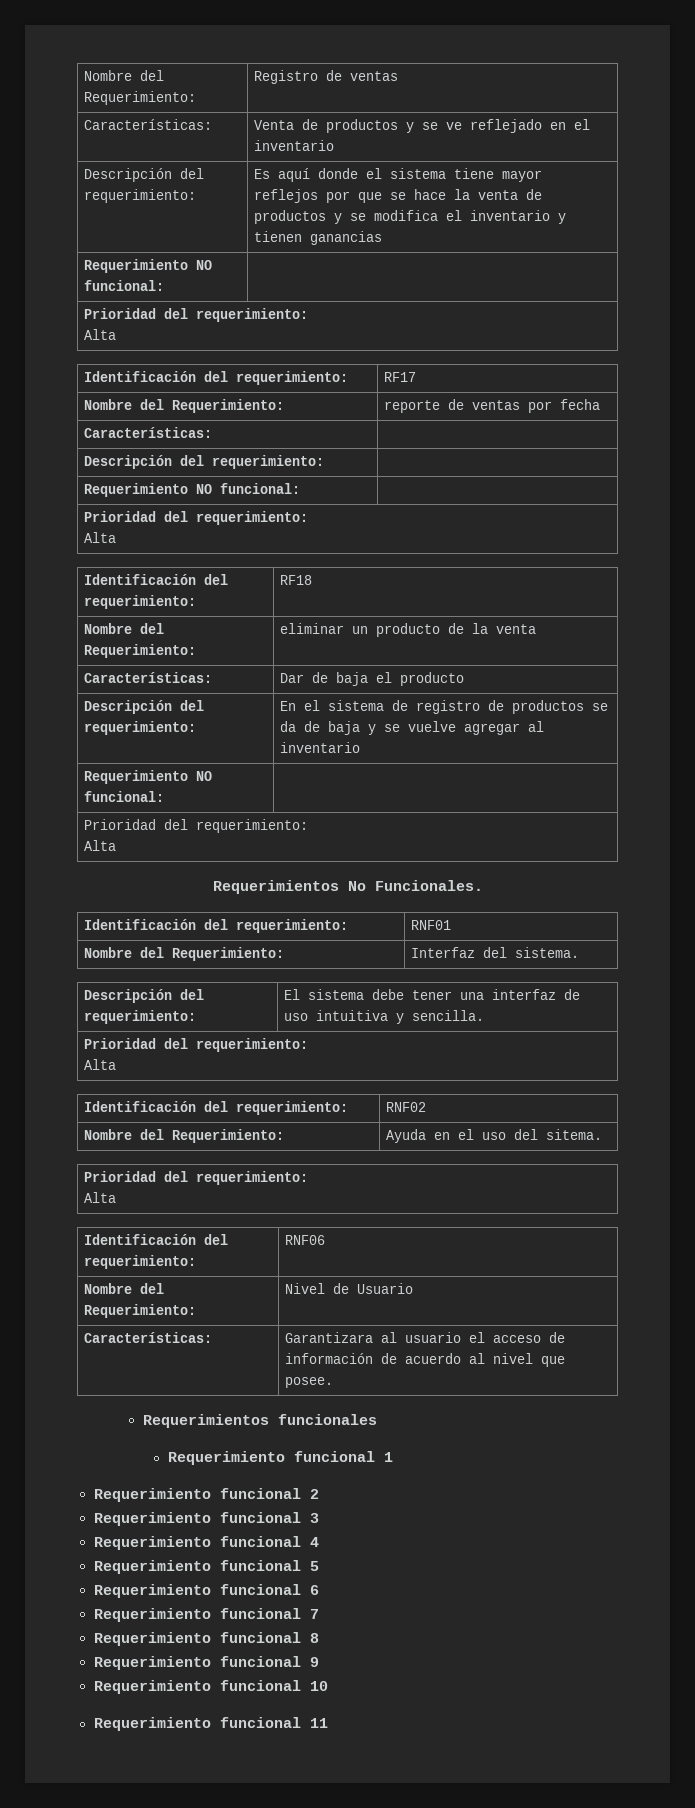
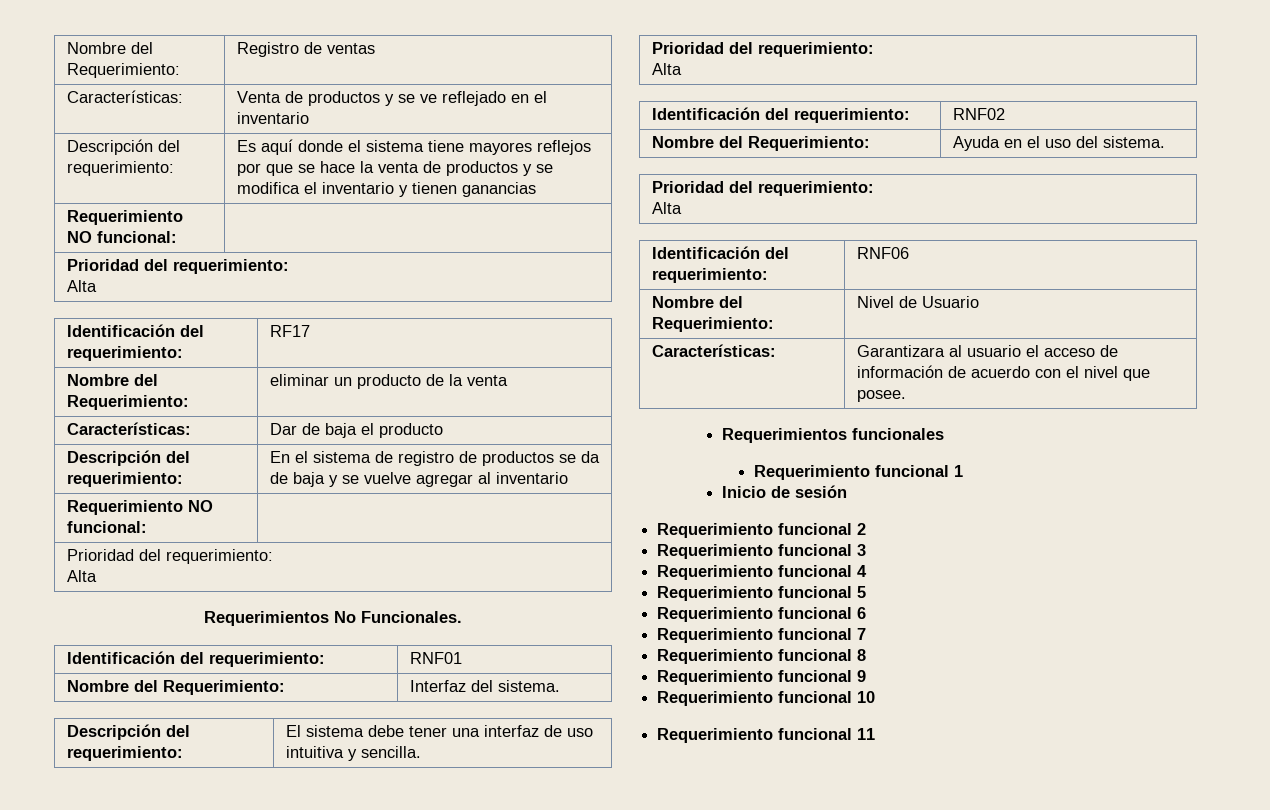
- Descripción del requerimiento: | Es aquí donde el sistema tiene mayor reflejos por que se hace la venta de productos y se modifica el inventario y tienen ganancias
+ Descripción del requerimiento: | Es aquí donde el sistema tiene mayores reflejos por que se hace la venta de productos y se modifica el inventario y tienen ganancias
- Nombre del Requerimiento: | reporte de ventas por fecha
- Características: |
- Descripción del requerimiento: |
- Requerimiento NO funcional: |
- Prioridad del requerimiento:
- Alta
- Identificación del requerimiento: | RF18
- Nombre del Requerimiento: | Ayuda en el uso del sitema.
+ Nombre del Requerimiento: | Ayuda en el uso del sistema.
- Características: | Garantizara al usuario el acceso de información de acuerdo al nivel que posee.
+ Características: | Garantizara al usuario el acceso de información de acuerdo con el nivel que posee.
+ Inicio de sesión

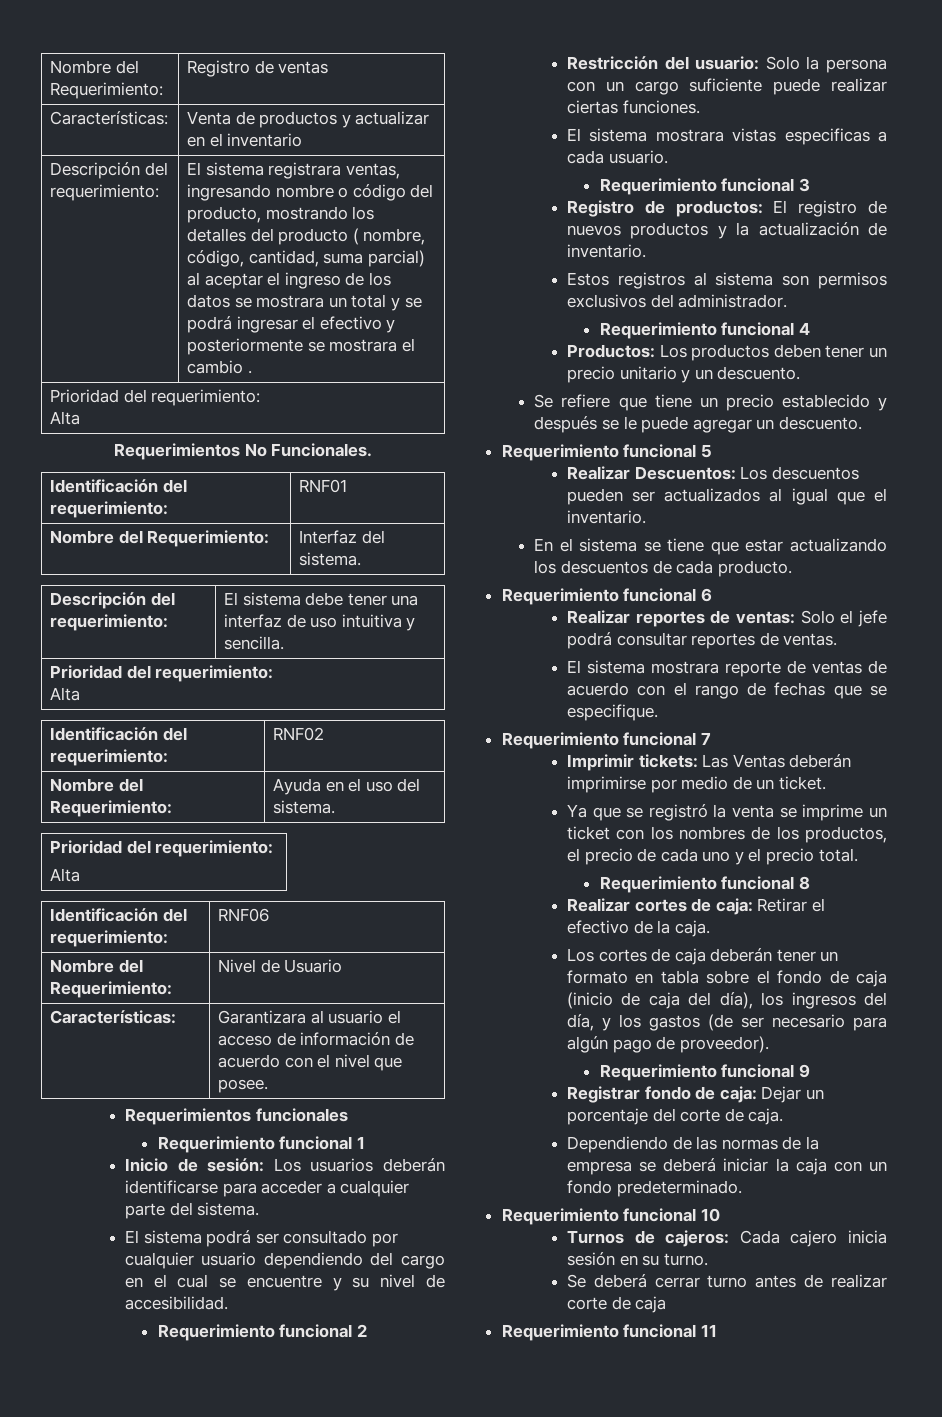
- Características: | Venta de productos y se ve reflejado en el inventario
+ Características: | Venta de productos y actualizar en el inventario
- Es aquí donde el sistema tiene mayores reflejos por que se hace la venta de productos y se modifica el inventario y tienen ganancias
- Requerimiento NO funcional: |
- Prioridad del requerimiento:
- Alta
- Identificación del requerimiento: | RF17
- Nombre del Requerimiento: | eliminar un producto de la venta
- Características: | Dar de baja el producto
- Descripción del requerimiento: | En el sistema de registro de productos se da de baja y se vuelve agregar al inventario
- Requerimiento NO funcional: |
+ El sistema registrara ventas, ingresando nombre o código del producto, mostrando los detalles del producto ( nombre, código, cantidad, suma parcial) al aceptar el ingreso de los datos se mostrara un total y se podrá ingresar el efectivo y posteriormente se mostrara el cambio .
- Inicio de sesión
+ Inicio de sesión: Los usuarios deberán identificarse para acceder a cualquier parte del sistema.
+ El sistema podrá ser consultado por cualquier usuario dependiendo del cargo en el cual se encuentre y su nivel de accesibilidad.
  Requerimiento funcional 2
+ Restricción del usuario: Solo la persona con un cargo suficiente puede realizar ciertas funciones.
+ El sistema mostrara vistas especificas a cada usuario.
  Requerimiento funcional 3
+ Registro de productos: El registro de nuevos productos y la actualización de inventario.
+ Estos registros al sistema son permisos exclusivos del administrador.
  Requerimiento funcional 4
+ Productos: Los productos deben tener un precio unitario y un descuento.
+ Se refiere que tiene un precio establecido y después se le puede agregar un descuento.
  Requerimiento funcional 5
+ Realizar Descuentos: Los descuentos pueden ser actualizados al igual que el inventario.
+ En el sistema se tiene que estar actualizando los descuentos de cada producto.
  Requerimiento funcional 6
+ Realizar reportes de ventas: Solo el jefe podrá consultar reportes de ventas.
+ El sistema mostrara reporte de ventas de acuerdo con el rango de fechas que se especifique.
  Requerimiento funcional 7
+ Imprimir tickets: Las Ventas deberán imprimirse por medio de un ticket.
+ Ya que se registró la venta se imprime un ticket con los nombres de los productos, el precio de cada uno y el precio total.
  Requerimiento funcional 8
+ Realizar cortes de caja: Retirar el efectivo de la caja.
+ Los cortes de caja deberán tener un formato en tabla sobre el fondo de caja (inicio de caja del día), los ingresos del día, y los gastos (de ser necesario para algún pago de proveedor).
  Requerimiento funcional 9
+ Registrar fondo de caja: Dejar un porcentaje del corte de caja.
+ Dependiendo de las normas de la empresa se deberá iniciar la caja con un fondo predeterminado.
  Requerimiento funcional 10
+ Turnos de cajeros: Cada cajero inicia sesión en su turno.
+ Se deberá cerrar turno antes de realizar corte de caja

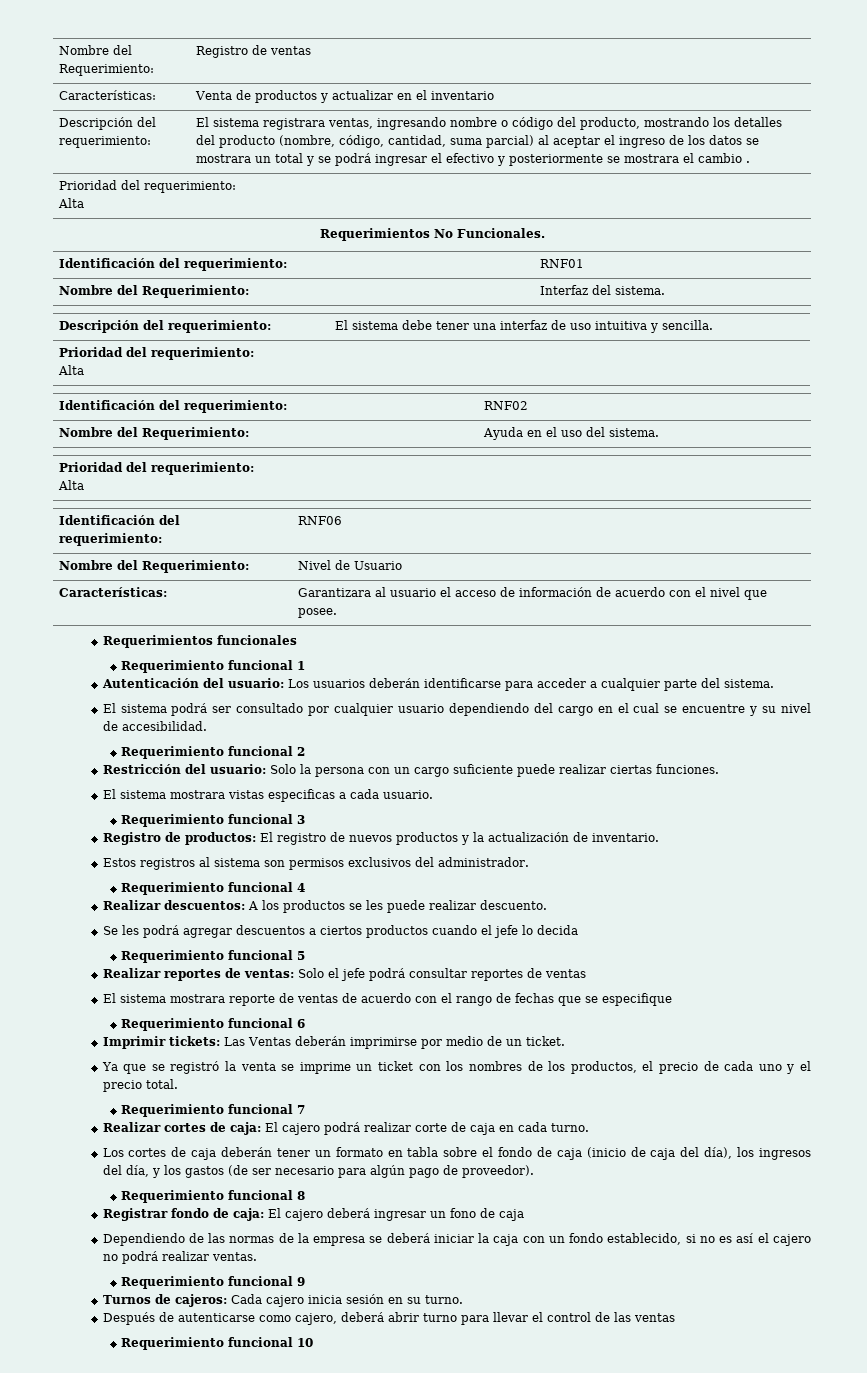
- El sistema registrara ventas, ingresando nombre o código del producto, mostrando los detalles del producto ( nombre, código, cantidad, suma parcial) al aceptar el ingreso de los datos se mostrara un total y se podrá ingresar el efectivo y posteriormente se mostrara el cambio .
+ El sistema registrara ventas, ingresando nombre o código del producto, mostrando los detalles del producto (nombre, código, cantidad, suma parcial) al aceptar el ingreso de los datos se mostrara un total y se podrá ingresar el efectivo y posteriormente se mostrara el cambio .
- Inicio de sesión: Los usuarios deberán identificarse para acceder a cualquier parte del sistema.
+ Autenticación del usuario: Los usuarios deberán identificarse para acceder a cualquier parte del sistema.
- Productos: Los productos deben tener un precio unitario y un descuento.
- Se refiere que tiene un precio establecido y después se le puede agregar un descuento.
+ Realizar descuentos: A los productos se les puede realizar descuento.
+ Se les podrá agregar descuentos a ciertos productos cuando el jefe lo decida
  Requerimiento funcional 5
- Realizar Descuentos: Los descuentos pueden ser actualizados al igual que el inventario.
- En el sistema se tiene que estar actualizando los descuentos de cada producto.
- Requerimiento funcional 6
- Realizar reportes de ventas: Solo el jefe podrá consultar reportes de ventas.
+ Realizar reportes de ventas: Solo el jefe podrá consultar reportes de ventas
- El sistema mostrara reporte de ventas de acuerdo con el rango de fechas que se especifique.
- Requerimiento funcional 7
+ El sistema mostrara reporte de ventas de acuerdo con el rango de fechas que se especifique
+ Requerimiento funcional 6
- Requerimiento funcional 8
+ Requerimiento funcional 7
- Realizar cortes de caja: Retirar el efectivo de la caja.
+ Realizar cortes de caja: El cajero podrá realizar corte de caja en cada turno.
- Requerimiento funcional 9
+ Requerimiento funcional 8
- Registrar fondo de caja: Dejar un porcentaje del corte de caja.
+ Registrar fondo de caja: El cajero deberá ingresar un fono de caja
- Dependiendo de las normas de la empresa se deberá iniciar la caja con un fondo predeterminado.
- Requerimiento funcional 10
+ Dependiendo de las normas de la empresa se deberá iniciar la caja con un fondo establecido, si no es así el cajero no podrá realizar ventas.
+ Requerimiento funcional 9
- Se deberá cerrar turno antes de realizar corte de caja
- Requerimiento funcional 11
+ Después de autenticarse como cajero, deberá abrir turno para llevar el control de las ventas
+ Requerimiento funcional 10

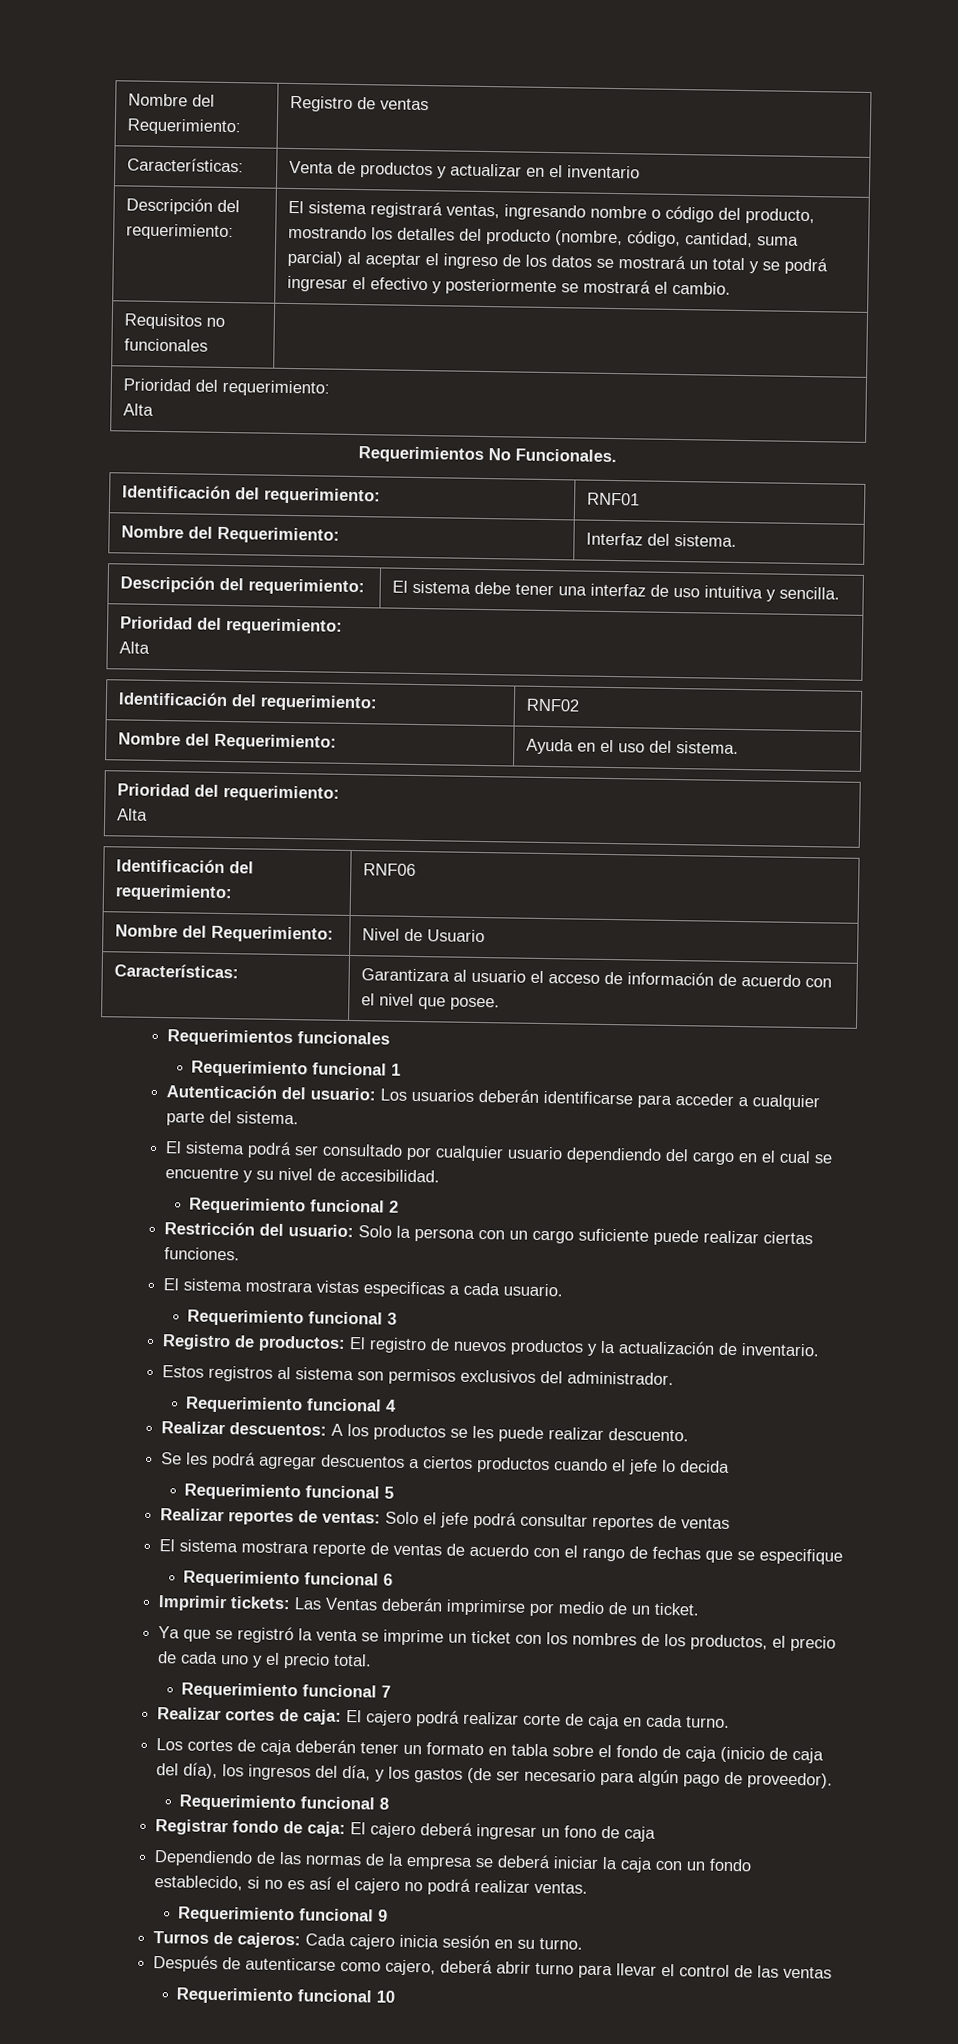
- El sistema registrara ventas, ingresando nombre o código del producto, mostrando los detalles del producto (nombre, código, cantidad, suma parcial) al aceptar el ingreso de los datos se mostrara un total y se podrá ingresar el efectivo y posteriormente se mostrara el cambio .
+ El sistema registrará ventas, ingresando nombre o código del producto, mostrando los detalles del producto (nombre, código, cantidad, suma parcial) al aceptar el ingreso de los datos se mostrará un total y se podrá ingresar el efectivo y posteriormente se mostrará el cambio.
+ Requisitos no funcionales |

